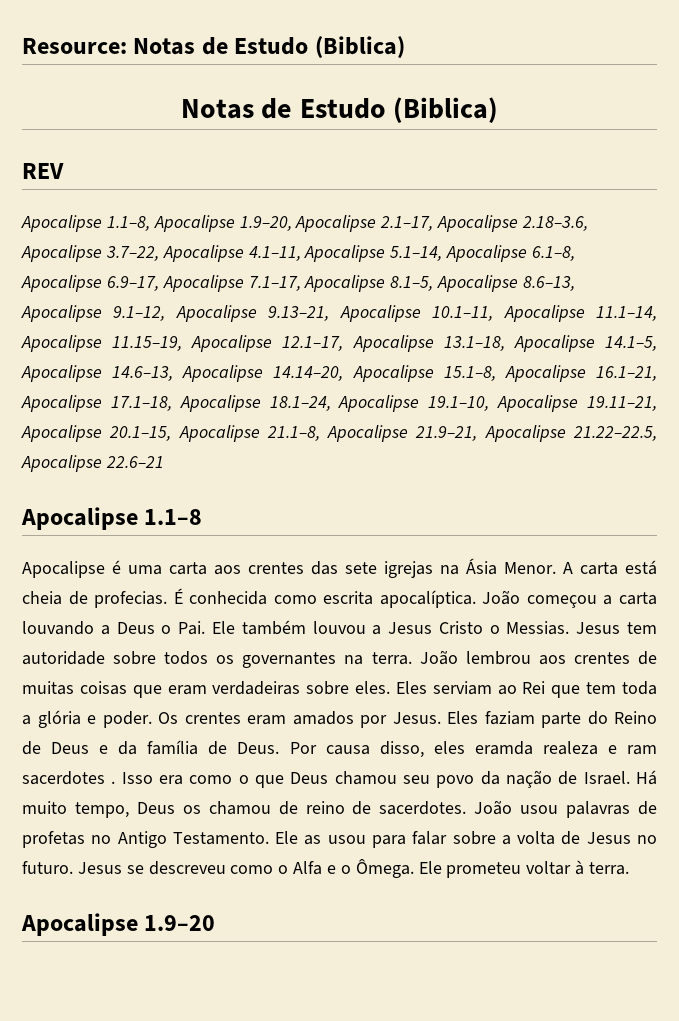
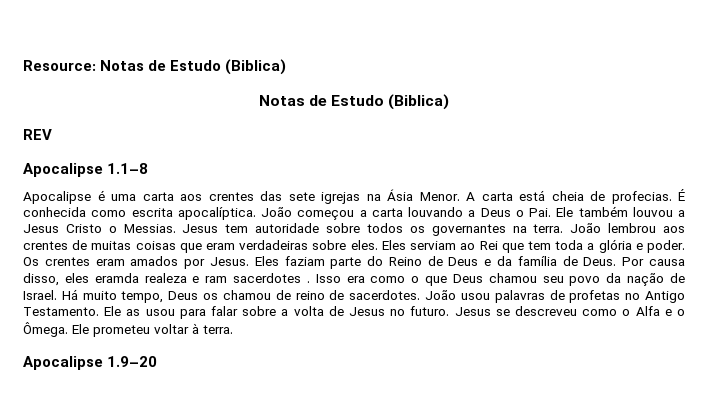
- Apocalipse 1.1–8, Apocalipse 1.9–20, Apocalipse 2.1–17, Apocalipse 2.18–3.6, Apocalipse 3.7–22, Apocalipse 4.1–11, Apocalipse 5.1–14, Apocalipse 6.1–8, Apocalipse 6.9–17, Apocalipse 7.1–17, Apocalipse 8.1–5, Apocalipse 8.6–13, Apocalipse 9.1–12, Apocalipse 9.13–21, Apocalipse 10.1–11, Apocalipse 11.1–14, Apocalipse 11.15–19, Apocalipse 12.1–17, Apocalipse 13.1–18, Apocalipse 14.1–5, Apocalipse 14.6–13, Apocalipse 14.14–20, Apocalipse 15.1–8, Apocalipse 16.1–21, Apocalipse 17.1–18, Apocalipse 18.1–24, Apocalipse 19.1–10, Apocalipse 19.11–21, Apocalipse 20.1–15, Apocalipse 21.1–8, Apocalipse 21.9–21, Apocalipse 21.22–22.5, Apocalipse 22.6–21

